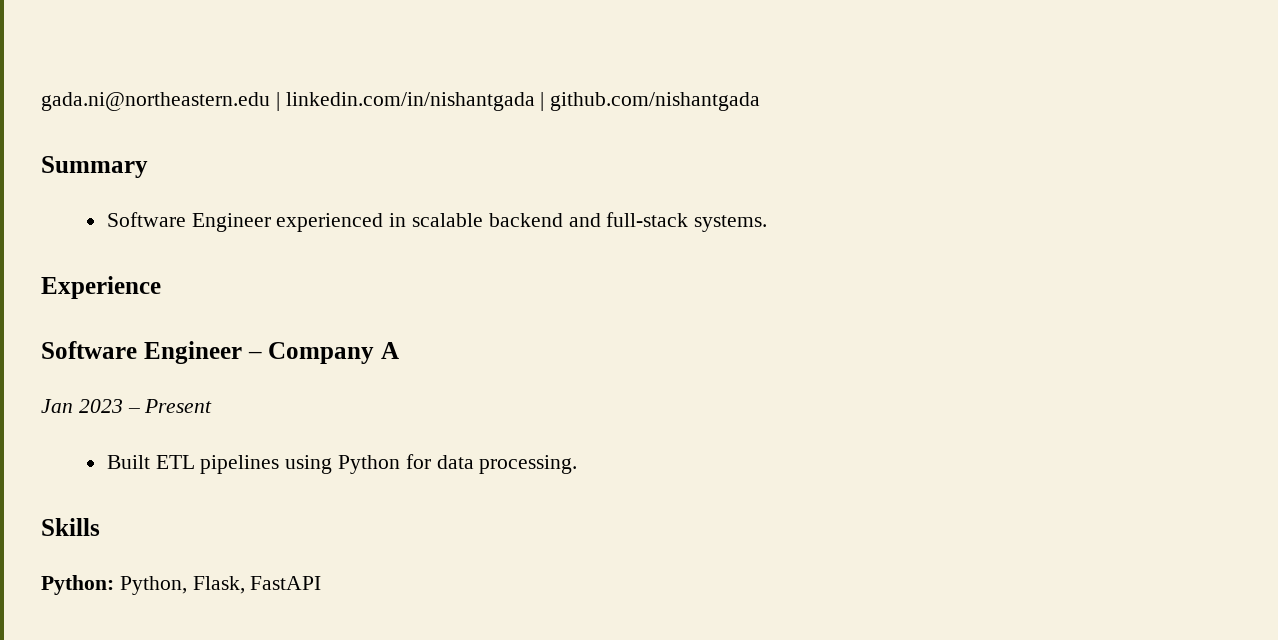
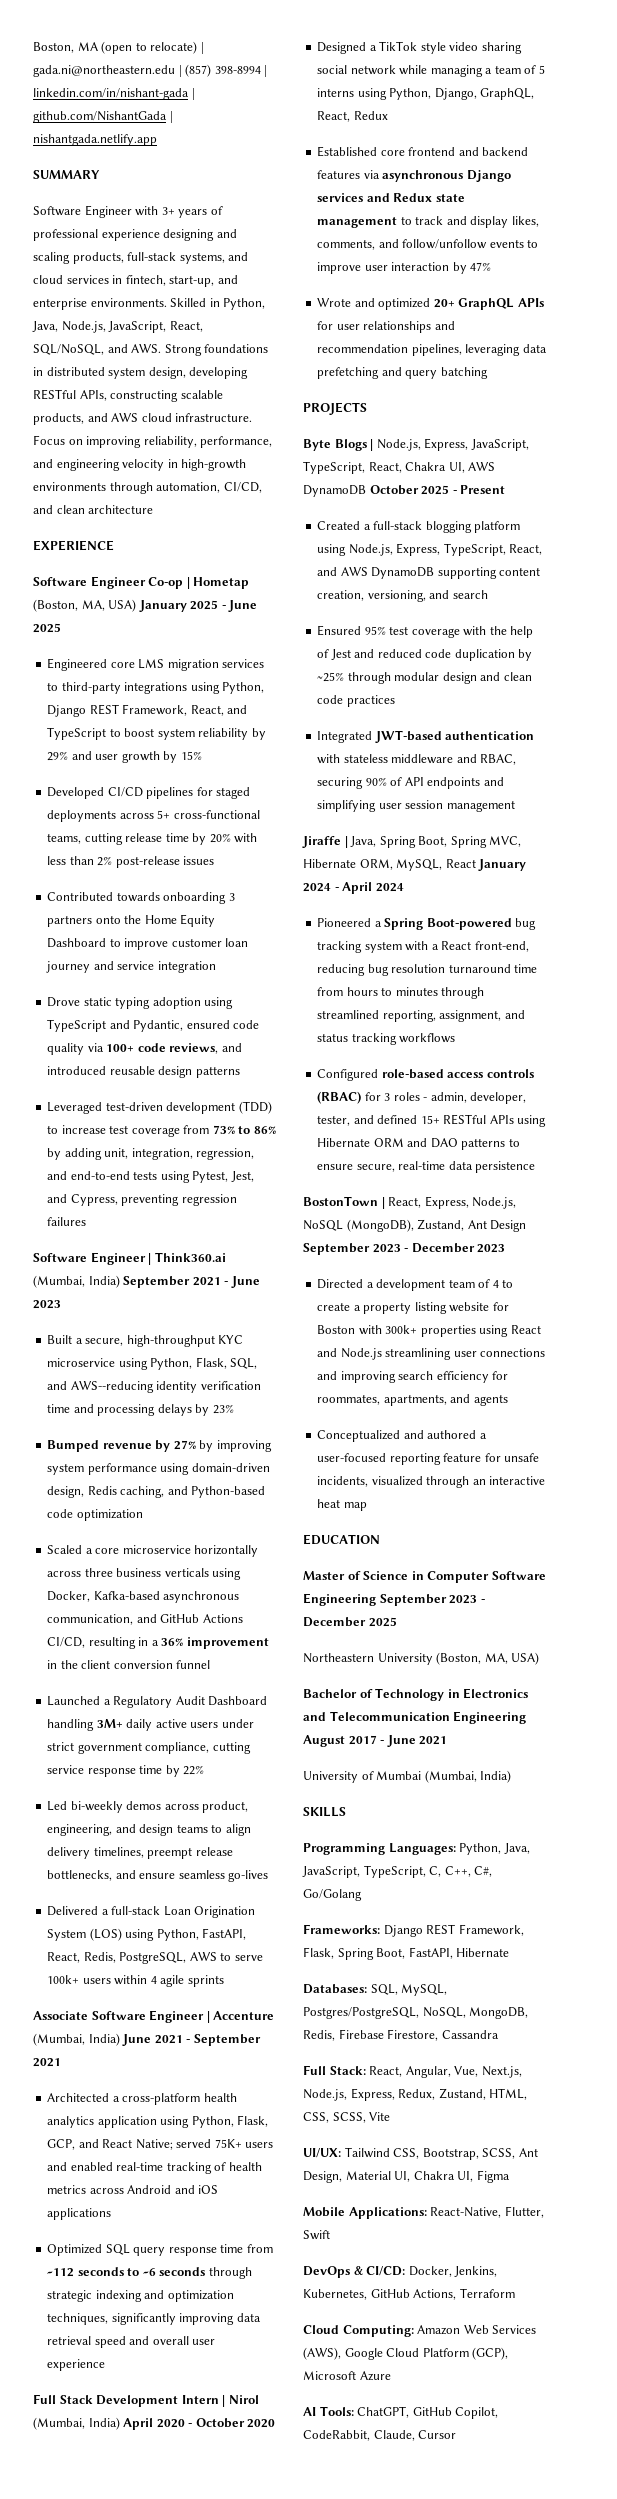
- gada.ni@northeastern.edu | linkedin.com/in/nishantgada | github.com/nishantgada
- Summary
- Software Engineer experienced in scalable backend and full-stack systems.
- Experience
- Software Engineer – Company A
- Jan 2023 – Present
- Built ETL pipelines using Python for data processing.
- Skills
- Python: Python, Flask, FastAPI
+ Boston, MA (open to relocate) | gada.ni@northeastern.edu | (857) 398-8994 | linkedin.com/in/nishant-gada | github.com/NishantGada | nishantgada.netlify.app
+ SUMMARY
+ Software Engineer with 3+ years of professional experience designing and scaling products, full-stack systems, and cloud services in fintech, start-up, and enterprise environments. Skilled in Python, Java, Node.js, JavaScript, React, SQL/NoSQL, and AWS. Strong foundations in distributed system design, developing RESTful APIs, constructing scalable products, and AWS cloud infrastructure. Focus on improving reliability, performance, and engineering velocity in high-growth environments through automation, CI/CD, and clean architecture
+ EXPERIENCE
+ Software Engineer Co-op | Hometap (Boston, MA, USA) January 2025 - June 2025
+ Engineered core LMS migration services to third-party integrations using Python, Django REST Framework, React, and TypeScript to boost system reliability by 29% and user growth by 15%
+ Developed CI/CD pipelines for staged deployments across 5+ cross-functional teams, cutting release time by 20% with less than 2% post-release issues
+ Contributed towards onboarding 3 partners onto the Home Equity Dashboard to improve customer loan journey and service integration
+ Drove static typing adoption using TypeScript and Pydantic, ensured code quality via 100+ code reviews, and introduced reusable design patterns
+ Leveraged test-driven development (TDD) to increase test coverage from 73% to 86% by adding unit, integration, regression, and end-to-end tests using Pytest, Jest, and Cypress, preventing regression failures
+ Software Engineer | Think360.ai (Mumbai, India) September 2021 - June 2023
+ Built a secure, high-throughput KYC microservice using Python, Flask, SQL, and AWS--reducing identity verification time and processing delays by 23%
+ Bumped revenue by 27% by improving system performance using domain-driven design, Redis caching, and Python-based code optimization
+ Scaled a core microservice horizontally across three business verticals using Docker, Kafka-based asynchronous communication, and GitHub Actions CI/CD, resulting in a 36% improvement in the client conversion funnel
+ Launched a Regulatory Audit Dashboard handling 3M+ daily active users under strict government compliance, cutting service response time by 22%
+ Led bi-weekly demos across product, engineering, and design teams to align delivery timelines, preempt release bottlenecks, and ensure seamless go-lives
+ Delivered a full-stack Loan Origination System (LOS) using Python, FastAPI, React, Redis, PostgreSQL, AWS to serve 100k+ users within 4 agile sprints
+ Associate Software Engineer | Accenture (Mumbai, India) June 2021 - September 2021
+ Architected a cross-platform health analytics application using Python, Flask, GCP, and React Native; served 75K+ users and enabled real-time tracking of health metrics across Android and iOS applications
+ Optimized SQL query response time from ~112 seconds to ~6 seconds through strategic indexing and optimization techniques, significantly improving data retrieval speed and overall user experience
+ Full Stack Development Intern | Nirol (Mumbai, India) April 2020 - October 2020
+ Designed a TikTok style video sharing social network while managing a team of 5 interns using Python, Django, GraphQL, React, Redux
+ Established core frontend and backend features via asynchronous Django services and Redux state management to track and display likes, comments, and follow/unfollow events to improve user interaction by 47%
+ Wrote and optimized 20+ GraphQL APIs for user relationships and recommendation pipelines, leveraging data prefetching and query batching
+ PROJECTS
+ Byte Blogs | Node.js, Express, JavaScript, TypeScript, React, Chakra UI, AWS DynamoDB October 2025 - Present
+ Created a full-stack blogging platform using Node.js, Express, TypeScript, React, and AWS DynamoDB supporting content creation, versioning, and search
+ Ensured 95% test coverage with the help of Jest and reduced code duplication by ~25% through modular design and clean code practices
+ Integrated JWT-based authentication with stateless middleware and RBAC, securing 90% of API endpoints and simplifying user session management
+ Jiraffe | Java, Spring Boot, Spring MVC, Hibernate ORM, MySQL, React January 2024 - April 2024
+ Pioneered a Spring Boot-powered bug tracking system with a React front-end, reducing bug resolution turnaround time from hours to minutes through streamlined reporting, assignment, and status tracking workflows
+ Configured role-based access controls (RBAC) for 3 roles - admin, developer, tester, and defined 15+ RESTful APIs using Hibernate ORM and DAO patterns to ensure secure, real-time data persistence
+ BostonTown | React, Express, Node.js, NoSQL (MongoDB), Zustand, Ant Design September 2023 - December 2023
+ Directed a development team of 4 to create a property listing website for Boston with 300k+ properties using React and Node.js streamlining user connections and improving search efficiency for roommates, apartments, and agents
+ Conceptualized and authored a user-focused reporting feature for unsafe incidents, visualized through an interactive heat map
+ EDUCATION
+ Master of Science in Computer Software Engineering September 2023 - December 2025
+ Northeastern University (Boston, MA, USA)
+ Bachelor of Technology in Electronics and Telecommunication Engineering August 2017 - June 2021
+ University of Mumbai (Mumbai, India)
+ SKILLS
+ Programming Languages: Python, Java, JavaScript, TypeScript, C, C++, C#, Go/Golang
+ Frameworks: Django REST Framework, Flask, Spring Boot, FastAPI, Hibernate
+ Databases: SQL, MySQL, Postgres/PostgreSQL, NoSQL, MongoDB, Redis, Firebase Firestore, Cassandra
+ Full Stack: React, Angular, Vue, Next.js, Node.js, Express, Redux, Zustand, HTML, CSS, SCSS, Vite
+ UI/UX: Tailwind CSS, Bootstrap, SCSS, Ant Design, Material UI, Chakra UI, Figma
+ Mobile Applications: React-Native, Flutter, Swift
+ DevOps & CI/CD: Docker, Jenkins, Kubernetes, GitHub Actions, Terraform
+ Cloud Computing: Amazon Web Services (AWS), Google Cloud Platform (GCP), Microsoft Azure
+ AI Tools: ChatGPT, GitHub Copilot, CodeRabbit, Claude, Cursor

